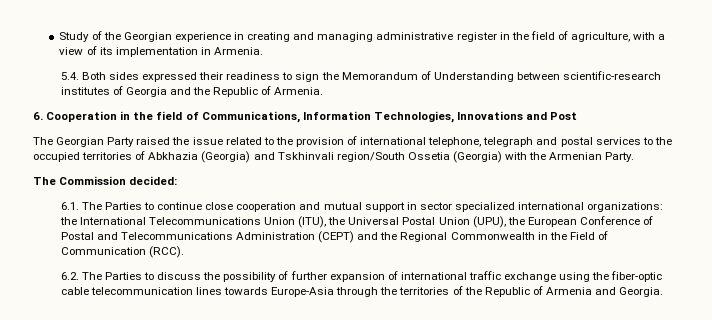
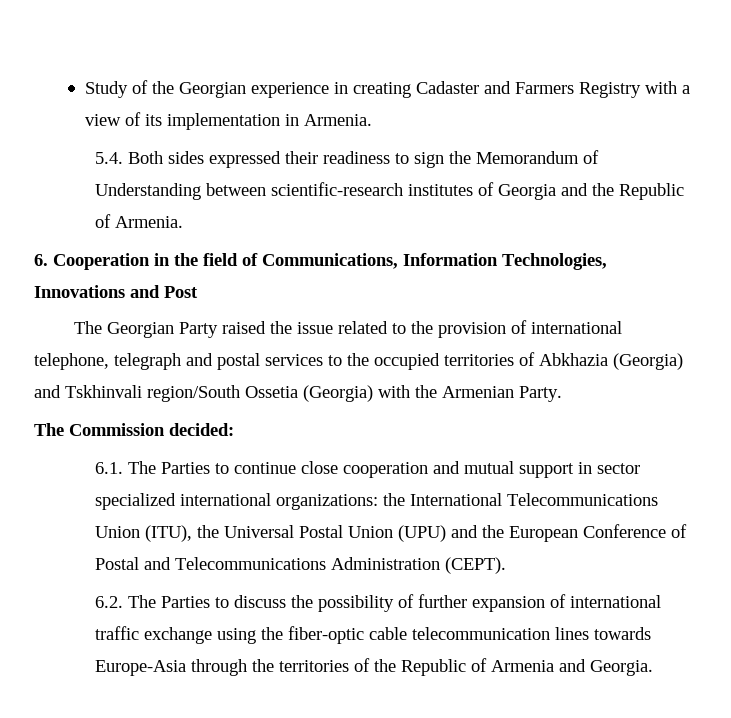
- Study of the Georgian experience in creating and managing administrative register in the field of agriculture, with a view of its implementation in Armenia.
+ Study of the Georgian experience in creating Cadaster and Farmers Registry with a view of its implementation in Armenia.
- 6.1. The Parties to continue close cooperation and mutual support in sector specialized international organizations: the International Telecommunications Union (ITU), the Universal Postal Union (UPU), the European Conference of Postal and Telecommunications Administration (CEPT) and the Regional Commonwealth in the Field of Communication (RCC).
+ 6.1. The Parties to continue close cooperation and mutual support in sector specialized international organizations: the International Telecommunications Union (ITU), the Universal Postal Union (UPU) and the European Conference of Postal and Telecommunications Administration (CEPT).

